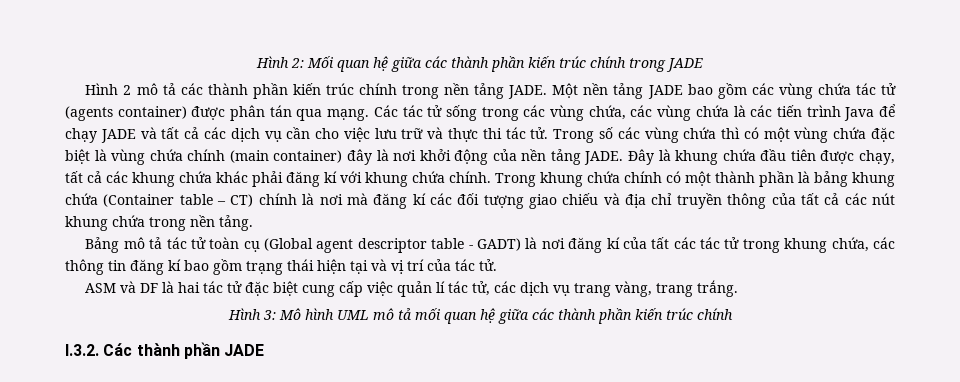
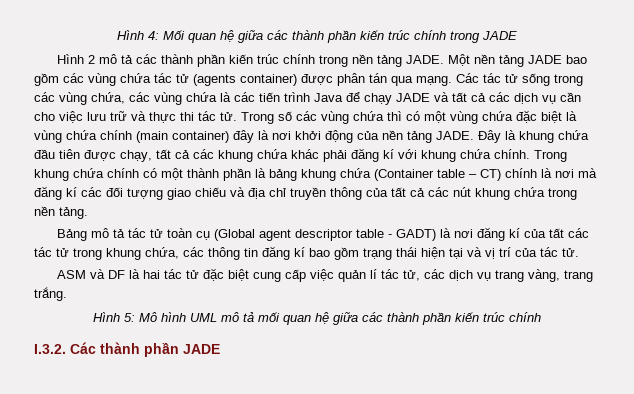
- Hình 2: Mối quan hệ giữa các thành phần kiến trúc chính trong JADE
+ Hình 4: Mối quan hệ giữa các thành phần kiến trúc chính trong JADE
- Hình 3: Mô hình UML mô tả mối quan hệ giữa các thành phần kiến trúc chính
+ Hình 5: Mô hình UML mô tả mối quan hệ giữa các thành phần kiến trúc chính

